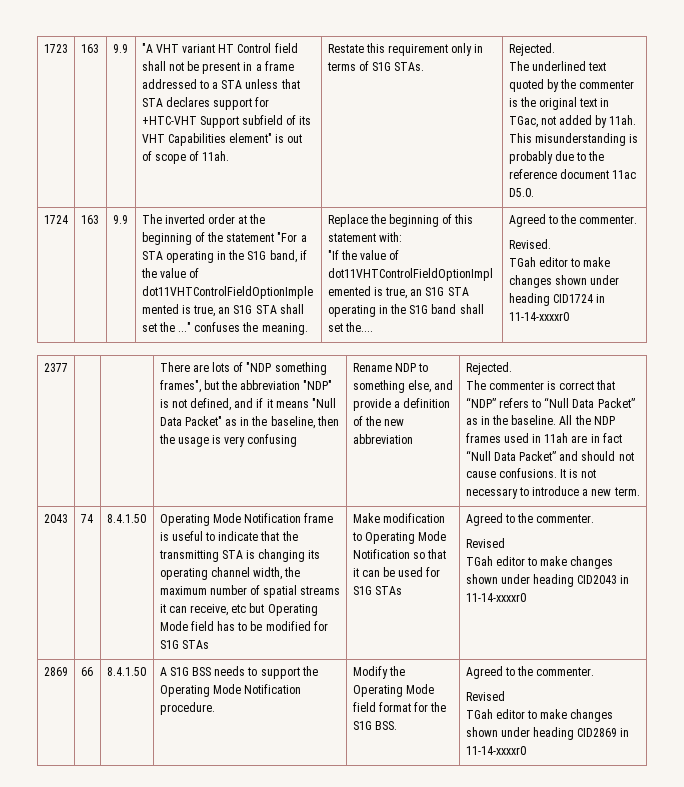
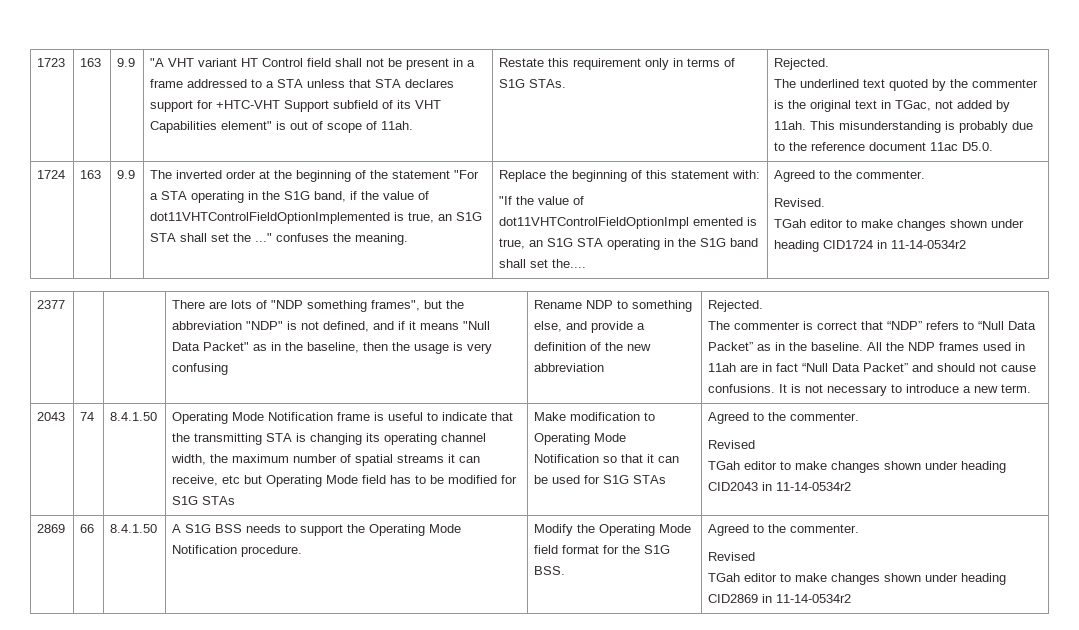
- TGah editor to make changes shown under heading CID1724 in 11-14-xxxxr0
+ TGah editor to make changes shown under heading CID1724 in 11-14-0534r2
- TGah editor to make changes shown under heading CID2043 in 11-14-xxxxr0
+ TGah editor to make changes shown under heading CID2043 in 11-14-0534r2
  2869 | 66 | 8.4.1.50 | A S1G BSS needs to support the Operating Mode Notification procedure. | Modify the Operating Mode field format for the S1G BSS. | Agreed to the commenter.
  Revised
- TGah editor to make changes shown under heading CID2869 in 11-14-xxxxr0
+ TGah editor to make changes shown under heading CID2869 in 11-14-0534r2

